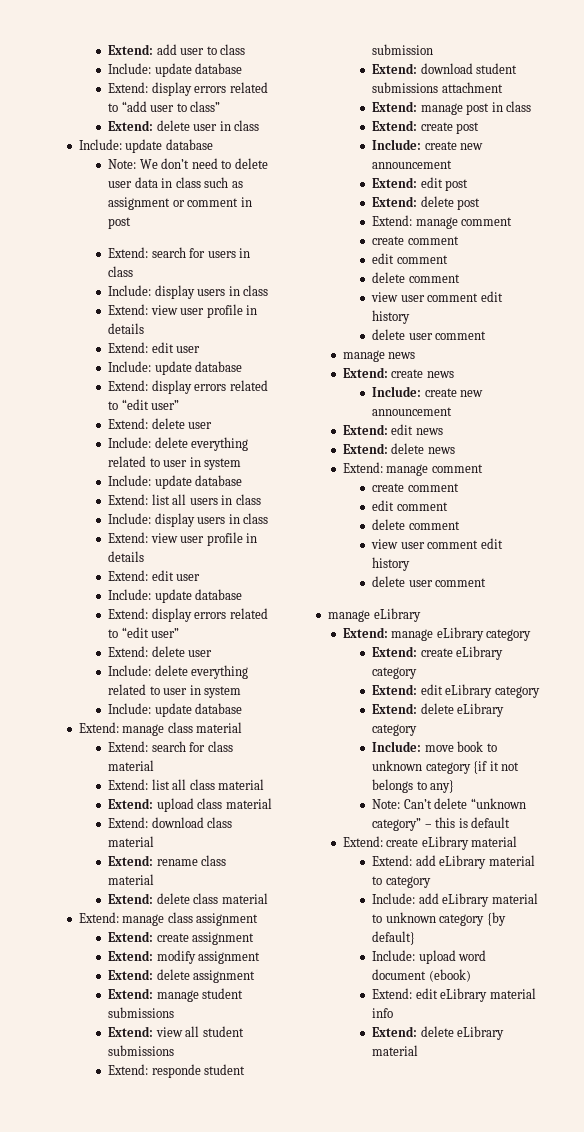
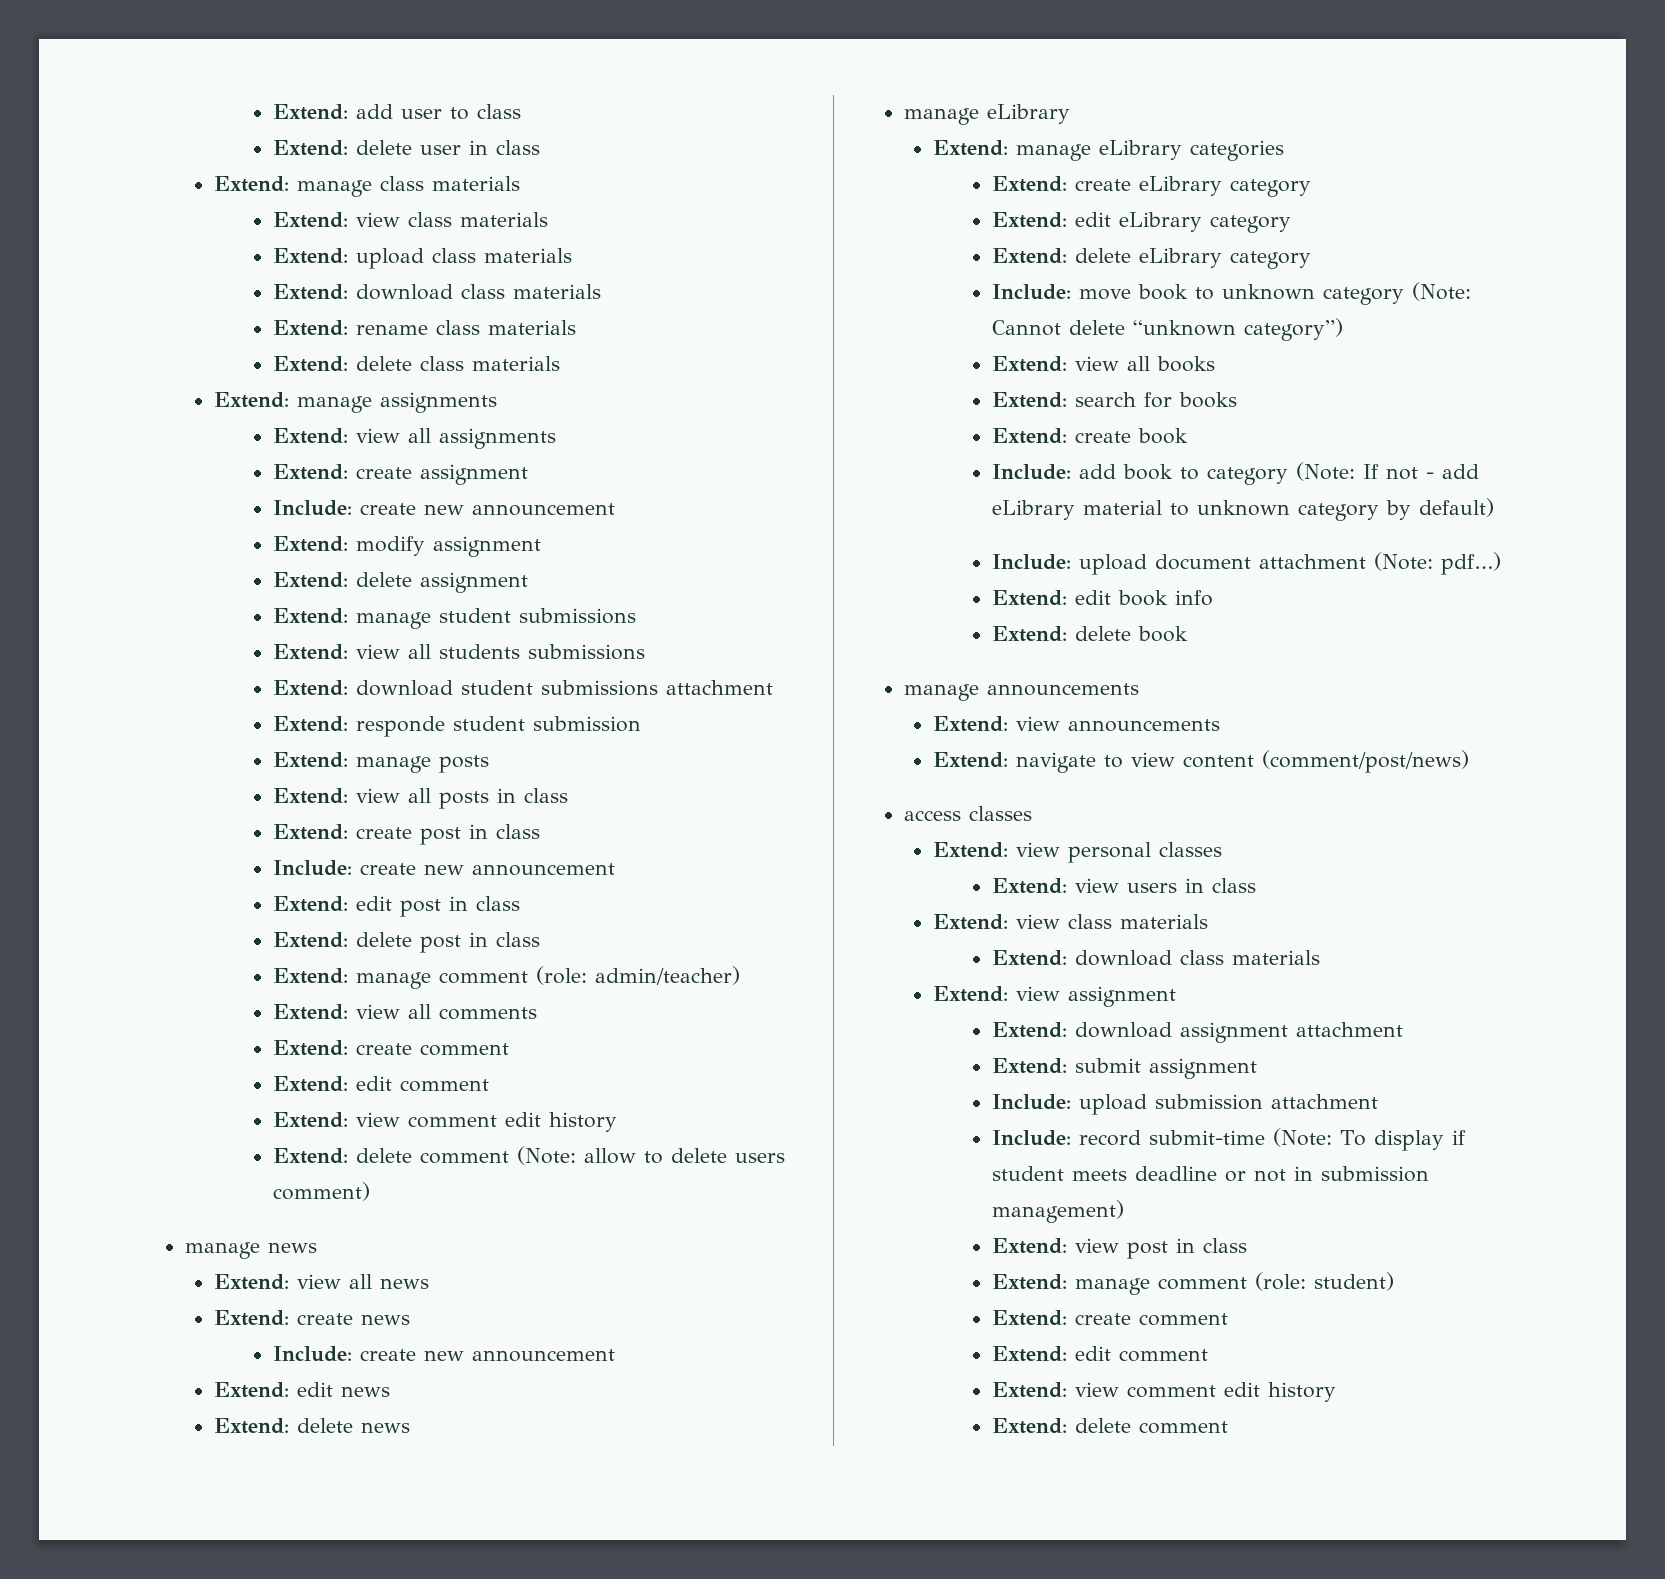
  Extend: add user to class
- Include: update database
- Extend: display errors related to “add user to class”
  Extend: delete user in class
- Include: update database
- Note: We don’t need to delete user data in class such as assignment or comment in post
- Extend: search for users in class
- Include: display users in class
- Extend: view user profile in details
- Extend: edit user
- Include: update database
- Extend: display errors related to “edit user”
- Extend: delete user
- Include: delete everything related to user in system
- Include: update database
- Extend: list all users in class
- Include: display users in class
- Extend: view user profile in details
- Extend: edit user
- Include: update database
- Extend: display errors related to “edit user”
- Extend: delete user
- Include: delete everything related to user in system
- Include: update database
- Extend: manage class material
- Extend: search for class material
- Extend: list all class material
+ Extend: manage class materials
+ Extend: view class materials
- Extend: upload class material
- Extend: download class material
+ Extend: upload class materials
+ Extend: download class materials
- Extend: rename class material
+ Extend: rename class materials
- Extend: delete class material
- Extend: manage class assignment
+ Extend: delete class materials
+ Extend: manage assignments
+ Extend: view all assignments
  Extend: create assignment
+ Include: create new announcement
- Extend: view all student submissions
- Extend: responde student submission
+ Extend: view all students submissions
- Extend: manage post in class
+ Extend: responde student submission
+ Extend: manage posts
+ Extend: view all posts in class
- Extend: create post
+ Extend: create post in class
- Extend: edit post
+ Extend: edit post in class
- Extend: delete post
- Extend: manage comment
- create comment
- edit comment
- delete comment
- view user comment edit history
- delete user comment
+ Extend: delete post in class
+ Extend: manage comment (role: admin/teacher)
+ Extend: view all comments
+ Extend: create comment
+ Extend: edit comment
+ Extend: view comment edit history
+ Extend: delete comment (Note: allow to delete users comment)
  manage news
+ Extend: view all news
  Extend: delete news
- Extend: manage comment
- create comment
- edit comment
- delete comment
- view user comment edit history
- delete user comment
- Extend: manage eLibrary category
+ Extend: manage eLibrary categories
- Include: move book to unknown category {if it not belongs to any}
- Note: Can’t delete “unknown category” – this is default
- Extend: create eLibrary material
- Extend: add eLibrary material to category
- Include: add eLibrary material to unknown category {by default}
- Include: upload word document (ebook)
- Extend: edit eLibrary material info
+ Include: move book to unknown category (Note: Cannot delete “unknown category”)
+ Extend: view all books
+ Extend: search for books
+ Extend: create book
+ Include: add book to category (Note: If not - add eLibrary material to unknown category by default)
+ Include: upload document attachment (Note: pdf…)
+ Extend: edit book info
- Extend: delete eLibrary material
+ Extend: delete book
+ manage announcements
+ Extend: view announcements
+ Extend: navigate to view content (comment/post/news)
+ access classes
+ Extend: view personal classes
+ Extend: view users in class
+ Extend: view class materials
+ Extend: download class materials
+ Extend: view assignment
+ Extend: download assignment attachment
+ Extend: submit assignment
+ Include: upload submission attachment
+ Include: record submit-time (Note: To display if student meets deadline or not in submission management)
+ Extend: view post in class
+ Extend: manage comment (role: student)
+ Extend: create comment
+ Extend: edit comment
+ Extend: view comment edit history
+ Extend: delete comment

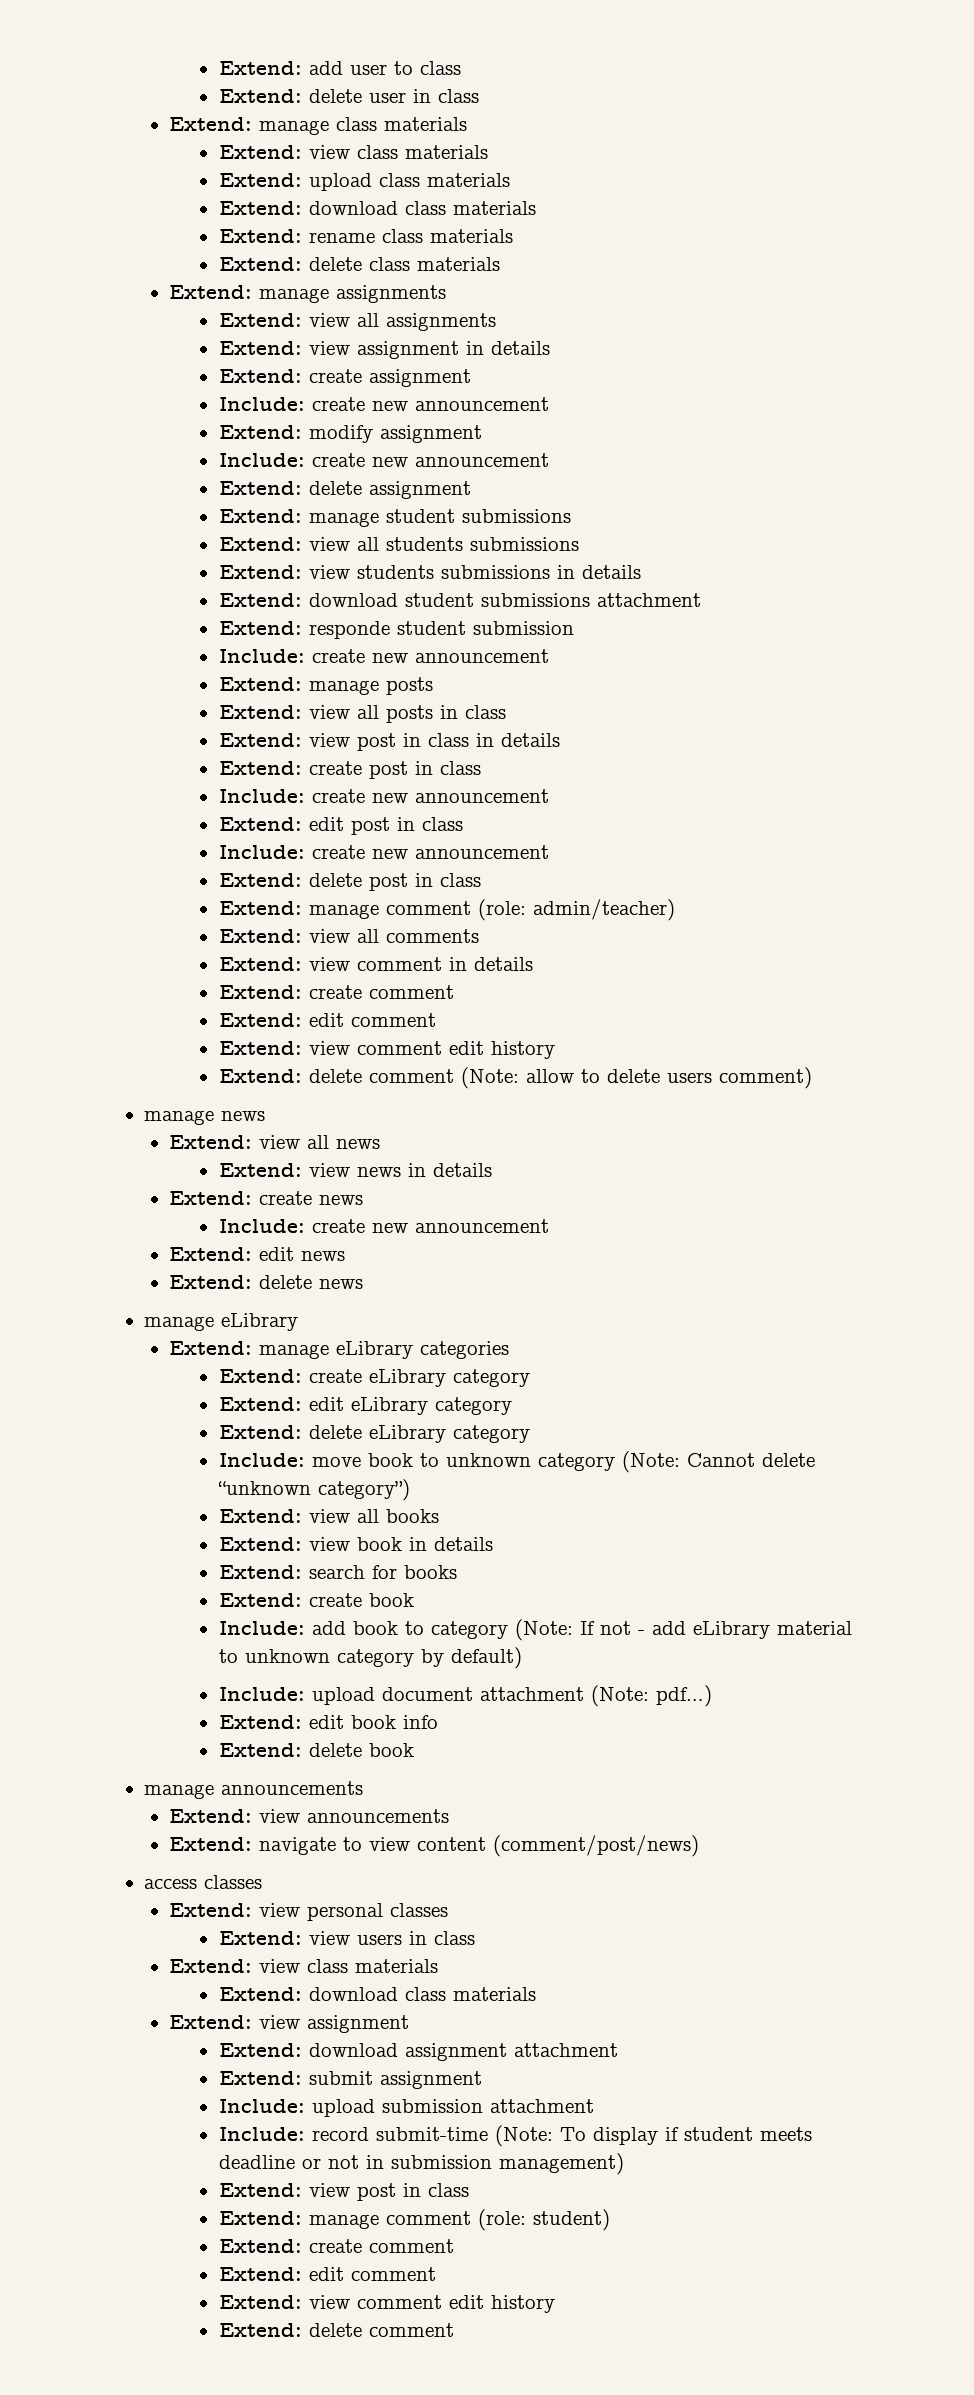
+ Extend: view assignment in details
  Extend: modify assignment
+ Include: create new announcement
+ Extend: view students submissions in details
  Extend: responde student submission
+ Include: create new announcement
+ Extend: view post in class in details
  Extend: edit post in class
+ Include: create new announcement
+ Extend: view comment in details
+ Extend: view news in details
+ Extend: view book in details

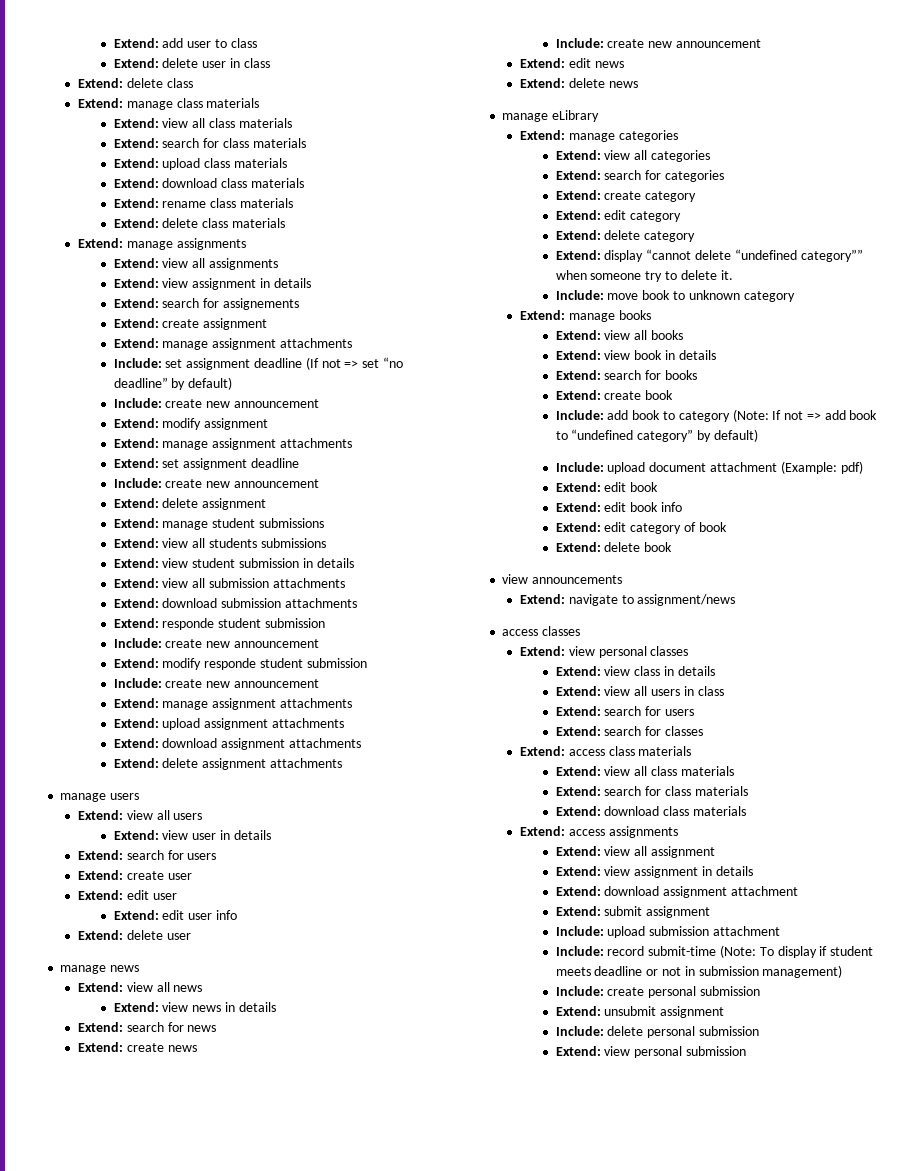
  Extend: delete user in class
+ Extend: delete class
  Extend: manage class materials
- Extend: view class materials
+ Extend: view all class materials
+ Extend: search for class materials
+ Extend: search for assignements
  Extend: create assignment
+ Extend: manage assignment attachments
+ Include: set assignment deadline (If not => set “no deadline” by default)
  Extend: modify assignment
+ Extend: manage assignment attachments
+ Extend: set assignment deadline
- Extend: view students submissions in details
- Extend: download student submissions attachment
+ Extend: view student submission in details
+ Extend: view all submission attachments
+ Extend: download submission attachments
- Extend: manage posts
- Extend: view all posts in class
- Extend: view post in class in details
- Extend: create post in class
+ Extend: modify responde student submission
  Include: create new announcement
- Extend: edit post in class
- Include: create new announcement
- Extend: delete post in class
- Extend: manage comment (role: admin/teacher)
- Extend: view all comments
- Extend: view comment in details
- Extend: create comment
- Extend: edit comment
- Extend: view comment edit history
- Extend: delete comment (Note: allow to delete users comment)
+ Extend: manage assignment attachments
+ Extend: upload assignment attachments
+ Extend: download assignment attachments
+ Extend: delete assignment attachments
+ manage users
+ Extend: view all users
+ Extend: view user in details
+ Extend: search for users
+ Extend: create user
+ Extend: edit user
+ Extend: edit user info
+ Extend: delete user
+ Extend: search for news
- Extend: manage eLibrary categories
+ Extend: manage categories
+ Extend: view all categories
+ Extend: search for categories
- Extend: create eLibrary category
- Extend: edit eLibrary category
+ Extend: create category
+ Extend: edit category
- Extend: delete eLibrary category
+ Extend: delete category
+ Extend: display “cannot delete “undefined category”” when someone try to delete it.
- Include: move book to unknown category (Note: Cannot delete “unknown category”)
+ Include: move book to unknown category
+ Extend: manage books
- Include: add book to category (Note: If not - add eLibrary material to unknown category by default)
+ Include: add book to category (Note: If not => add book to “undefined category” by default)
- Include: upload document attachment (Note: pdf…)
+ Include: upload document attachment (Example: pdf)
+ Extend: edit book
+ Extend: edit category of book
- manage announcements
- Extend: view announcements
+ view announcements
- Extend: navigate to view content (comment/post/news)
+ Extend: navigate to assignment/news
- Extend: view users in class
- Extend: view class materials
+ Extend: view class in details
+ Extend: view all users in class
+ Extend: search for users
+ Extend: search for classes
+ Extend: access class materials
+ Extend: view all class materials
+ Extend: search for class materials
  Extend: download class materials
- Extend: view assignment
+ Extend: access assignments
+ Extend: view all assignment
+ Extend: view assignment in details
  Include: record submit-time (Note: To display if student meets deadline or not in submission management)
- Extend: view post in class
- Extend: manage comment (role: student)
- Extend: create comment
- Extend: edit comment
- Extend: view comment edit history
- Extend: delete comment
+ Include: create personal submission
+ Extend: unsubmit assignment
+ Include: delete personal submission
+ Extend: view personal submission

